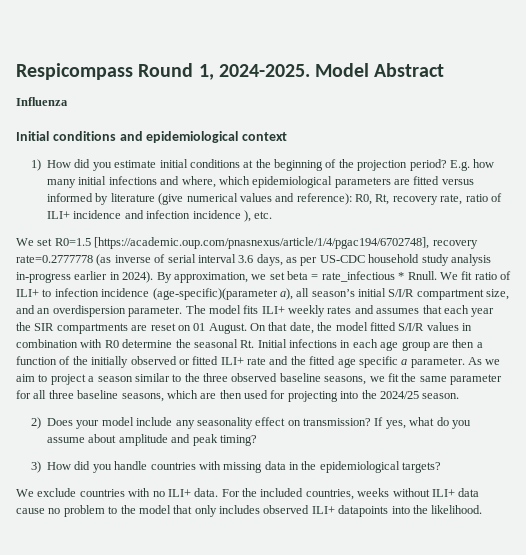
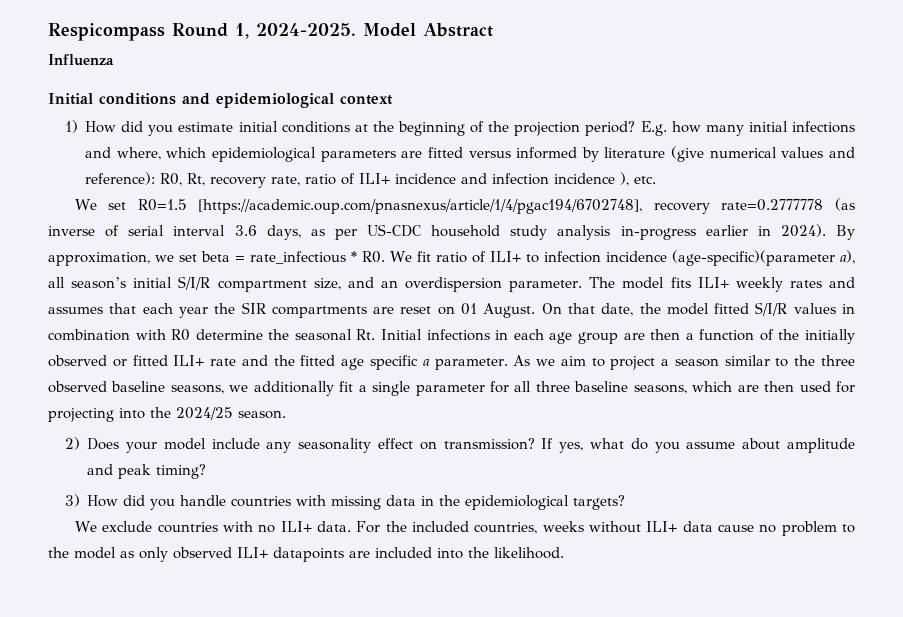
- By approximation, we set beta = rate_infectious * Rnull. We fit ratio of ILI+ to infection incidence (age-specific)(parameter a), all season’s initial S/I/R compartment size, and an overdispersion parameter.
+ By approximation, we set beta = rate_infectious * R0. We fit ratio of ILI+ to infection incidence (age-specific)(parameter a), all season’s initial S/I/R compartment size, and an overdispersion parameter.
- As we aim to project a season similar to the three observed baseline seasons, we fit the same parameter for all three baseline seasons, which are then used for projecting into the 2024/25 season.
+ As we aim to project a season similar to the three observed baseline seasons, we additionally fit a single parameter for all three baseline seasons, which are then used for projecting into the 2024/25 season.
- For the included countries, weeks without ILI+ data cause no problem to the model that only includes observed ILI+ datapoints into the likelihood.
+ For the included countries, weeks without ILI+ data cause no problem to the model as only observed ILI+ datapoints are included into the likelihood.

